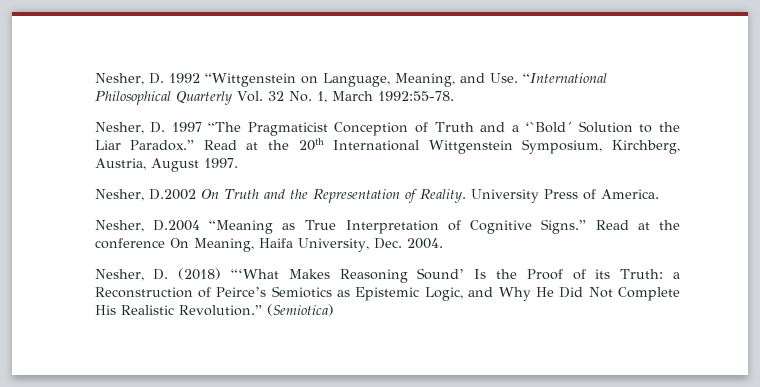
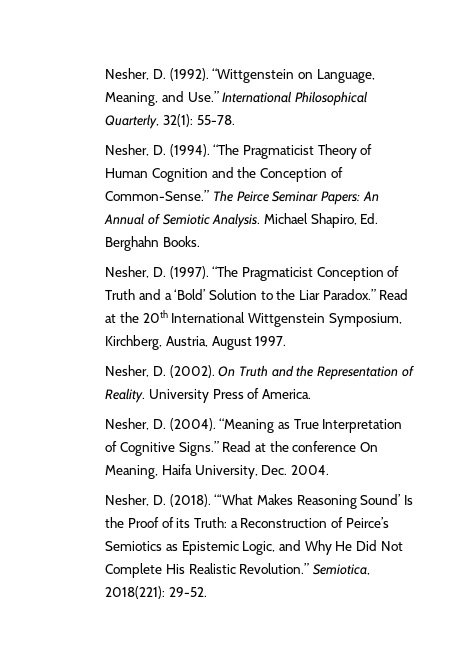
- Nesher, D. 1992 “Wittgenstein on Language, Meaning, and Use. “International Philosophical Quarterly Vol. 32 No. 1, March 1992:55-78.
- Nesher, D. 1997 “The Pragmaticist Conception of Truth and a ‘`Bold´ Solution to the Liar Paradox.”
+ Nesher, D. (1992). “Wittgenstein on Language, Meaning, and Use.” International Philosophical Quarterly, 32(1): 55-78.
+ Nesher, D. (1994). “The Pragmaticist Theory of Human Cognition and the Conception of Common-Sense.” The Peirce Seminar Papers: An Annual of Semiotic Analysis. Michael Shapiro, Ed. Berghahn Books.
+ Nesher, D. (1997). “The Pragmaticist Conception of Truth and a ‘Bold’ Solution to the Liar Paradox.”
- Nesher, D.2002 On Truth and the Representation of Reality.
+ Nesher, D. (2002). On Truth and the Representation of Reality.
- Nesher, D.2004 “Meaning as True Interpretation of Cognitive Signs.”
+ Nesher, D. (2004). “Meaning as True Interpretation of Cognitive Signs.”
- Nesher, D. (2018) “‘What Makes Reasoning Sound’ Is the Proof of its Truth: a Reconstruction of Peirce’s Semiotics as Epistemic Logic, and Why He Did Not Complete His Realistic Revolution.”
+ Nesher, D. (2018). “‘What Makes Reasoning Sound’ Is the Proof of its Truth: a Reconstruction of Peirce’s Semiotics as Epistemic Logic, and Why He Did Not Complete His Realistic Revolution.”
- (Semiotica)
+ Semiotica, 2018(221): 29-52.

